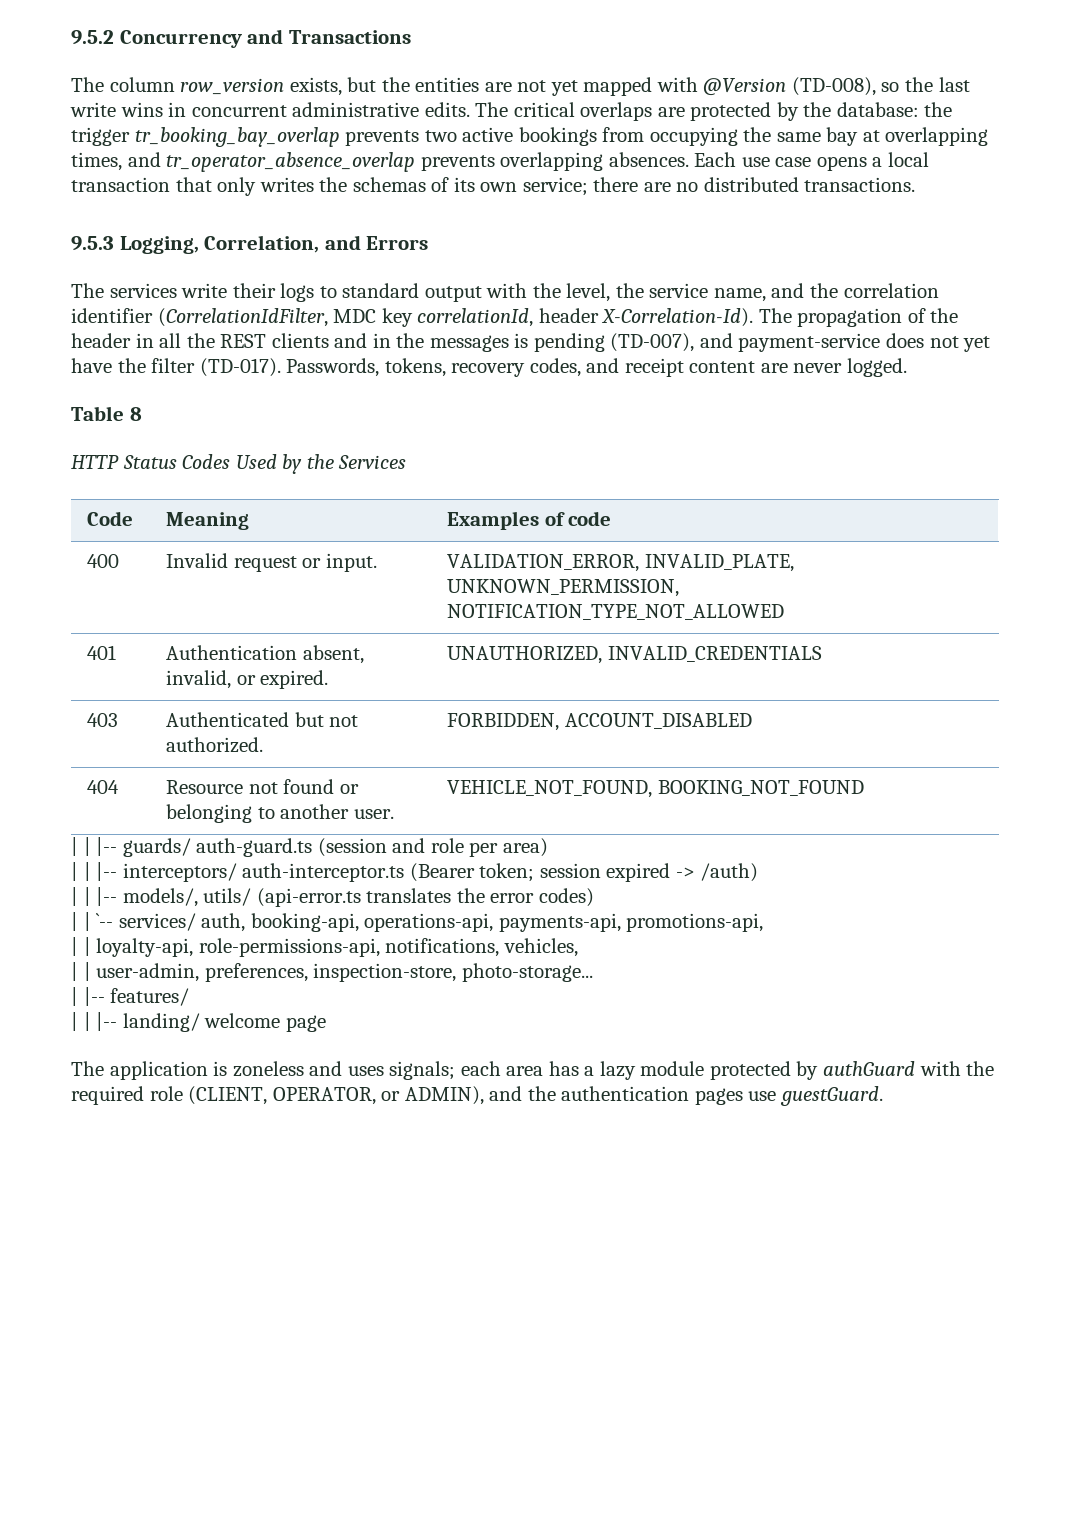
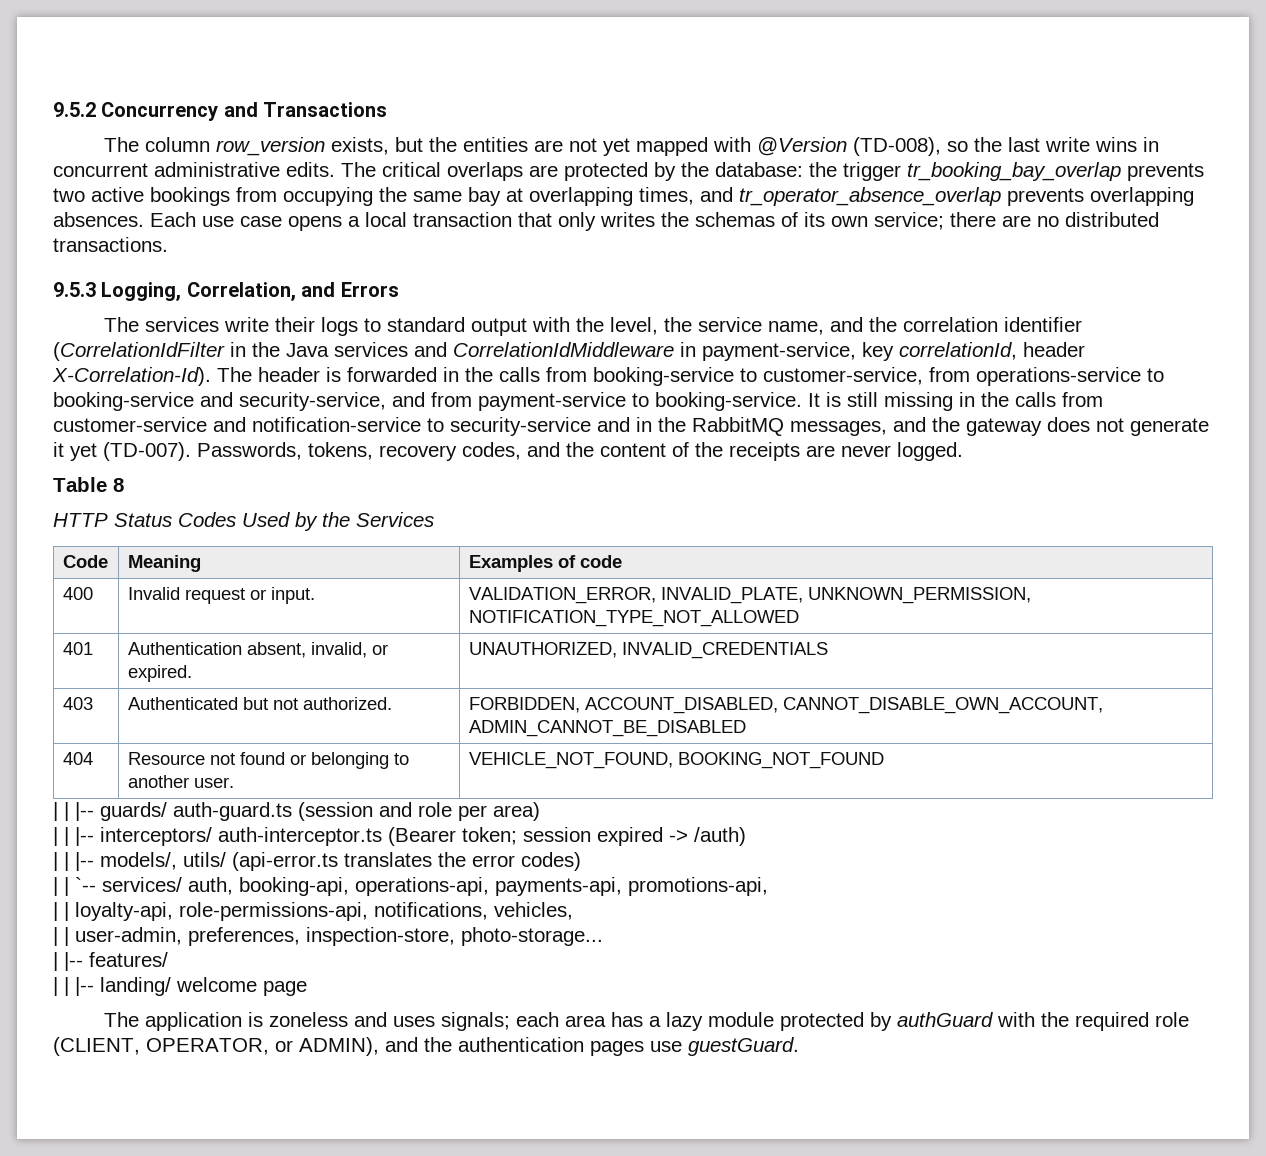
- The services write their logs to standard output with the level, the service name, and the correlation identifier (CorrelationIdFilter, MDC key correlationId, header X-Correlation-Id).
+ The services write their logs to standard output with the level, the service name, and the correlation identifier (CorrelationIdFilter in the Java services and CorrelationIdMiddleware in payment-service, key correlationId, header X-Correlation-Id).
- The propagation of the header in all the REST clients and in the messages is pending (TD-007), and payment-service does not yet have the filter (TD-017).
+ The header is forwarded in the calls from booking-service to customer-service, from operations-service to booking-service and security-service, and from payment-service to booking-service. It is still missing in the calls from customer-service and notification-service to security-service and in the RabbitMQ messages, and the gateway does not generate it yet (TD-007).
- Passwords, tokens, recovery codes, and receipt content are never logged.
+ Passwords, tokens, recovery codes, and the content of the receipts are never logged.
- 403 | Authenticated but not authorized. | FORBIDDEN, ACCOUNT_DISABLED
+ 403 | Authenticated but not authorized. | FORBIDDEN, ACCOUNT_DISABLED, CANNOT_DISABLE_OWN_ACCOUNT, ADMIN_CANNOT_BE_DISABLED

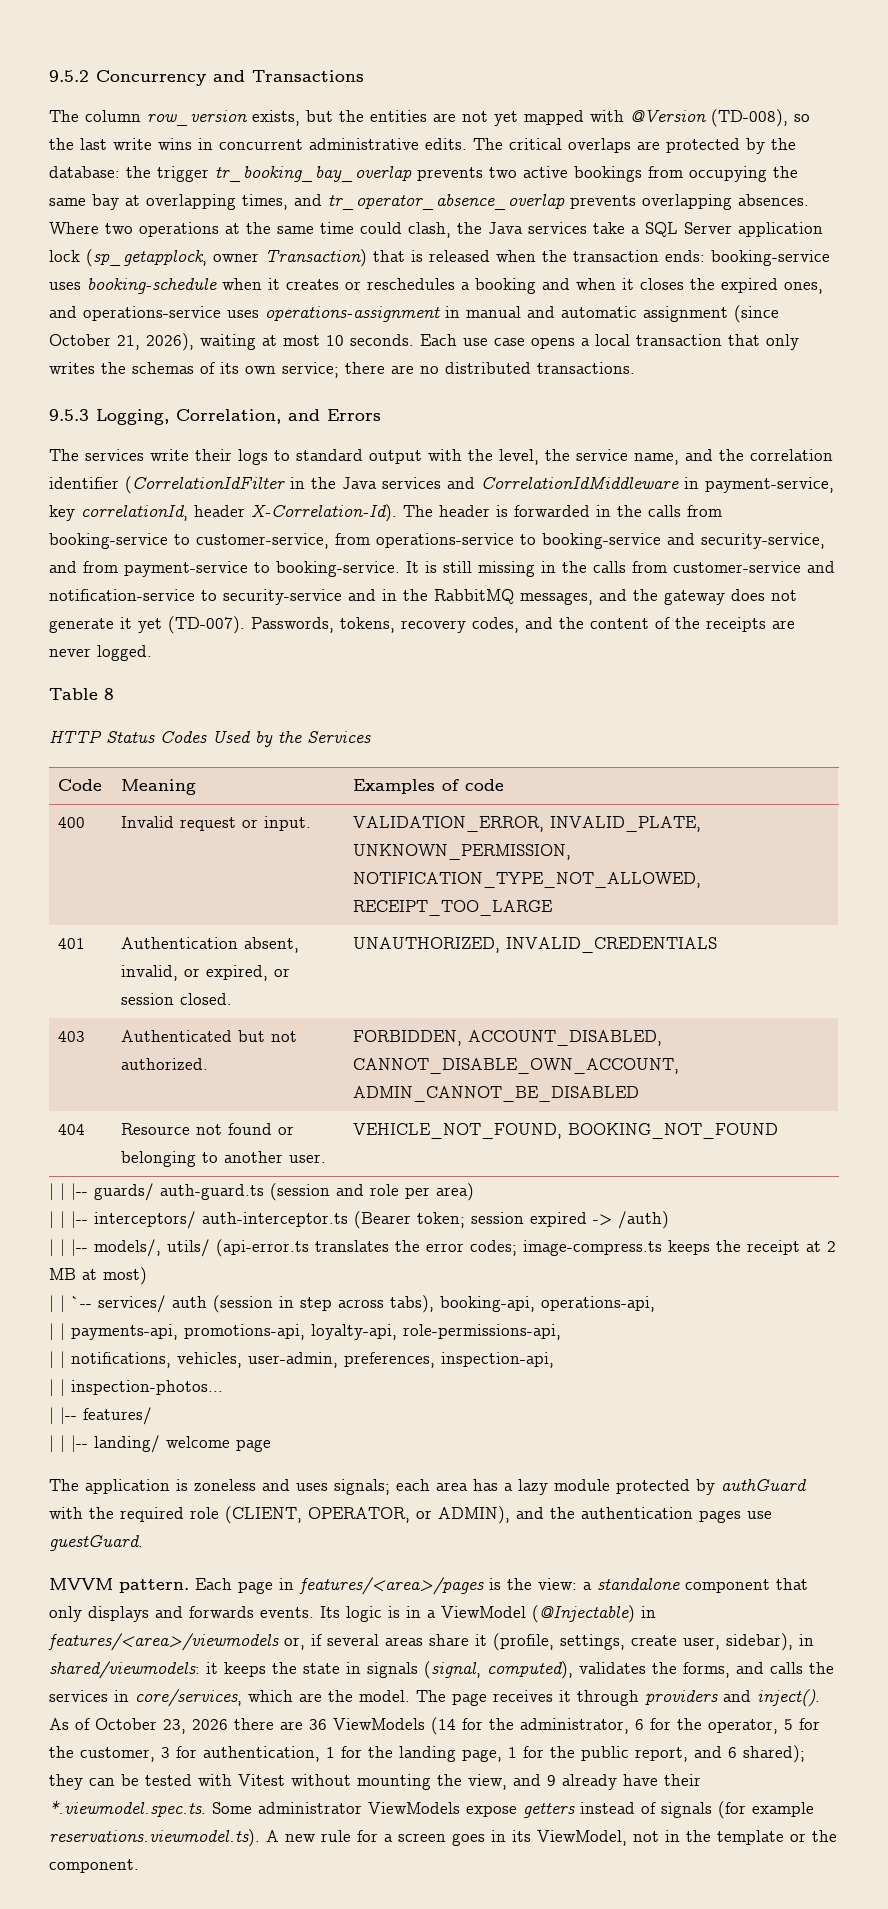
+ Where two operations at the same time could clash, the Java services take a SQL Server application lock (sp_getapplock, owner Transaction) that is released when the transaction ends: booking-service uses booking-schedule when it creates or reschedules a booking and when it closes the expired ones, and operations-service uses operations-assignment in manual and automatic assignment (since October 21, 2026), waiting at most 10 seconds.
- 400 | Invalid request or input. | VALIDATION_ERROR, INVALID_PLATE, UNKNOWN_PERMISSION, NOTIFICATION_TYPE_NOT_ALLOWED
+ 400 | Invalid request or input. | VALIDATION_ERROR, INVALID_PLATE, UNKNOWN_PERMISSION, NOTIFICATION_TYPE_NOT_ALLOWED, RECEIPT_TOO_LARGE
- 401 | Authentication absent, invalid, or expired. | UNAUTHORIZED, INVALID_CREDENTIALS
+ 401 | Authentication absent, invalid, or expired, or session closed. | UNAUTHORIZED, INVALID_CREDENTIALS
- | | |-- models/, utils/ (api-error.ts translates the error codes)
- | | `-- services/ auth, booking-api, operations-api, payments-api, promotions-api,
- | | loyalty-api, role-permissions-api, notifications, vehicles,
- | | user-admin, preferences, inspection-store, photo-storage...
+ | | |-- models/, utils/ (api-error.ts translates the error codes; image-compress.ts keeps the receipt at 2 MB at most)
+ | | `-- services/ auth (session in step across tabs), booking-api, operations-api,
+ | | payments-api, promotions-api, loyalty-api, role-permissions-api,
+ | | notifications, vehicles, user-admin, preferences, inspection-api,
+ | | inspection-photos...
+ MVVM pattern. Each page in features/<area>/pages is the view: a standalone component that only displays and forwards events. Its logic is in a ViewModel (@Injectable) in features/<area>/viewmodels or, if several areas share it (profile, settings, create user, sidebar), in shared/viewmodels: it keeps the state in signals (signal, computed), validates the forms, and calls the services in core/services, which are the model. The page receives it through providers and inject(). As of October 23, 2026 there are 36 ViewModels (14 for the administrator, 6 for the operator, 5 for the customer, 3 for authentication, 1 for the landing page, 1 for the public report, and 6 shared); they can be tested with Vitest without mounting the view, and 9 already have their *.viewmodel.spec.ts. Some administrator ViewModels expose getters instead of signals (for example reservations.viewmodel.ts). A new rule for a screen goes in its ViewModel, not in the template or the component.

